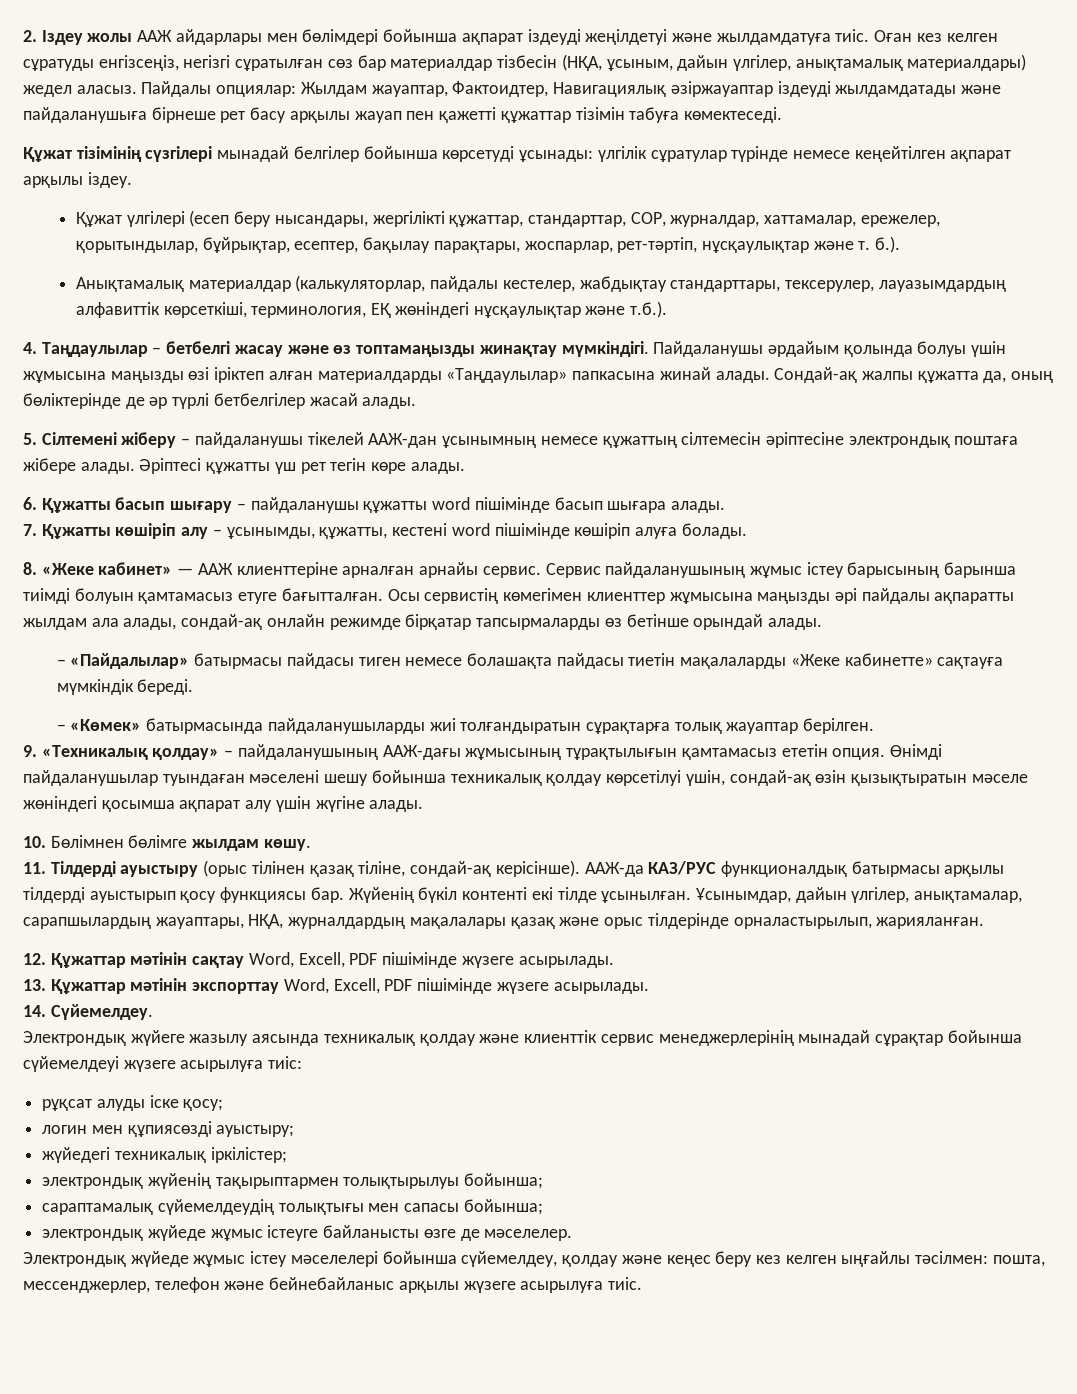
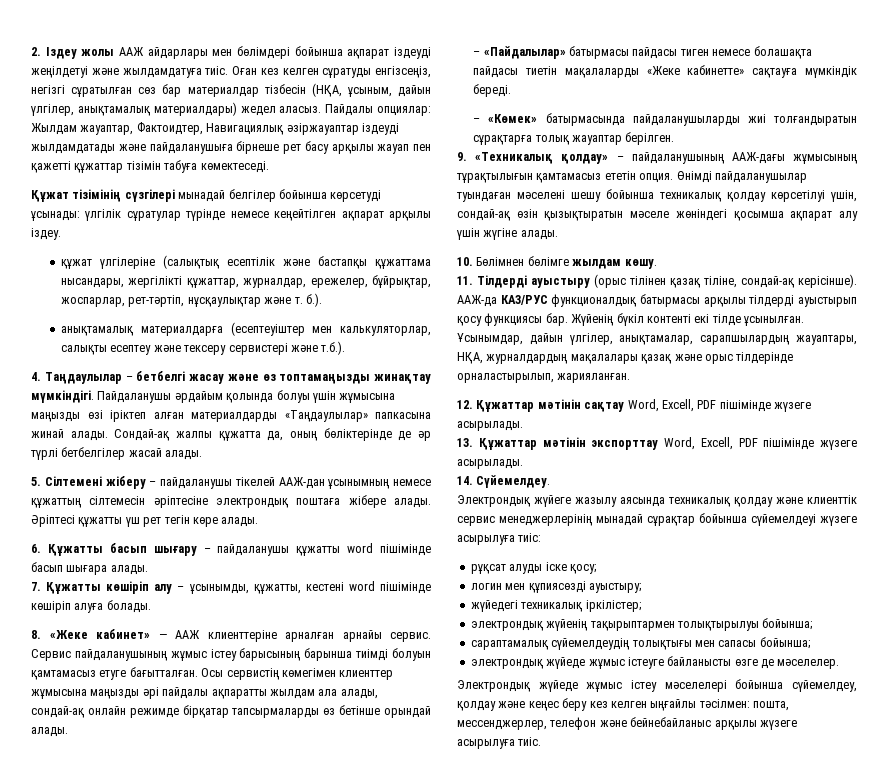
- Құжат үлгілері (есеп беру нысандары, жергілікті құжаттар, стандарттар, СОР, журналдар, хаттамалар, ережелер, қорытындылар, бұйрықтар, есептер, бақылау парақтары, жоспарлар, рет-тәртіп, нұсқаулықтар және т. б.).
+ құжат үлгілеріне (салықтық есептілік және бастапқы құжаттама нысандары, жергілікті құжаттар, журналдар, ережелер, бұйрықтар, жоспарлар, рет-тәртіп, нұсқаулықтар және т. б.).
- Анықтамалық материалдар (калькуляторлар, пайдалы кестелер, жабдықтау стандарттары, тексерулер, лауазымдардың алфавиттік көрсеткіші, терминология, ЕҚ жөніндегі нұсқаулықтар және т.б.).
+ анықтамалық материалдарға (есептеуіштер мен калькуляторлар, салықты есептеу және тексеру сервистері және т.б.).

